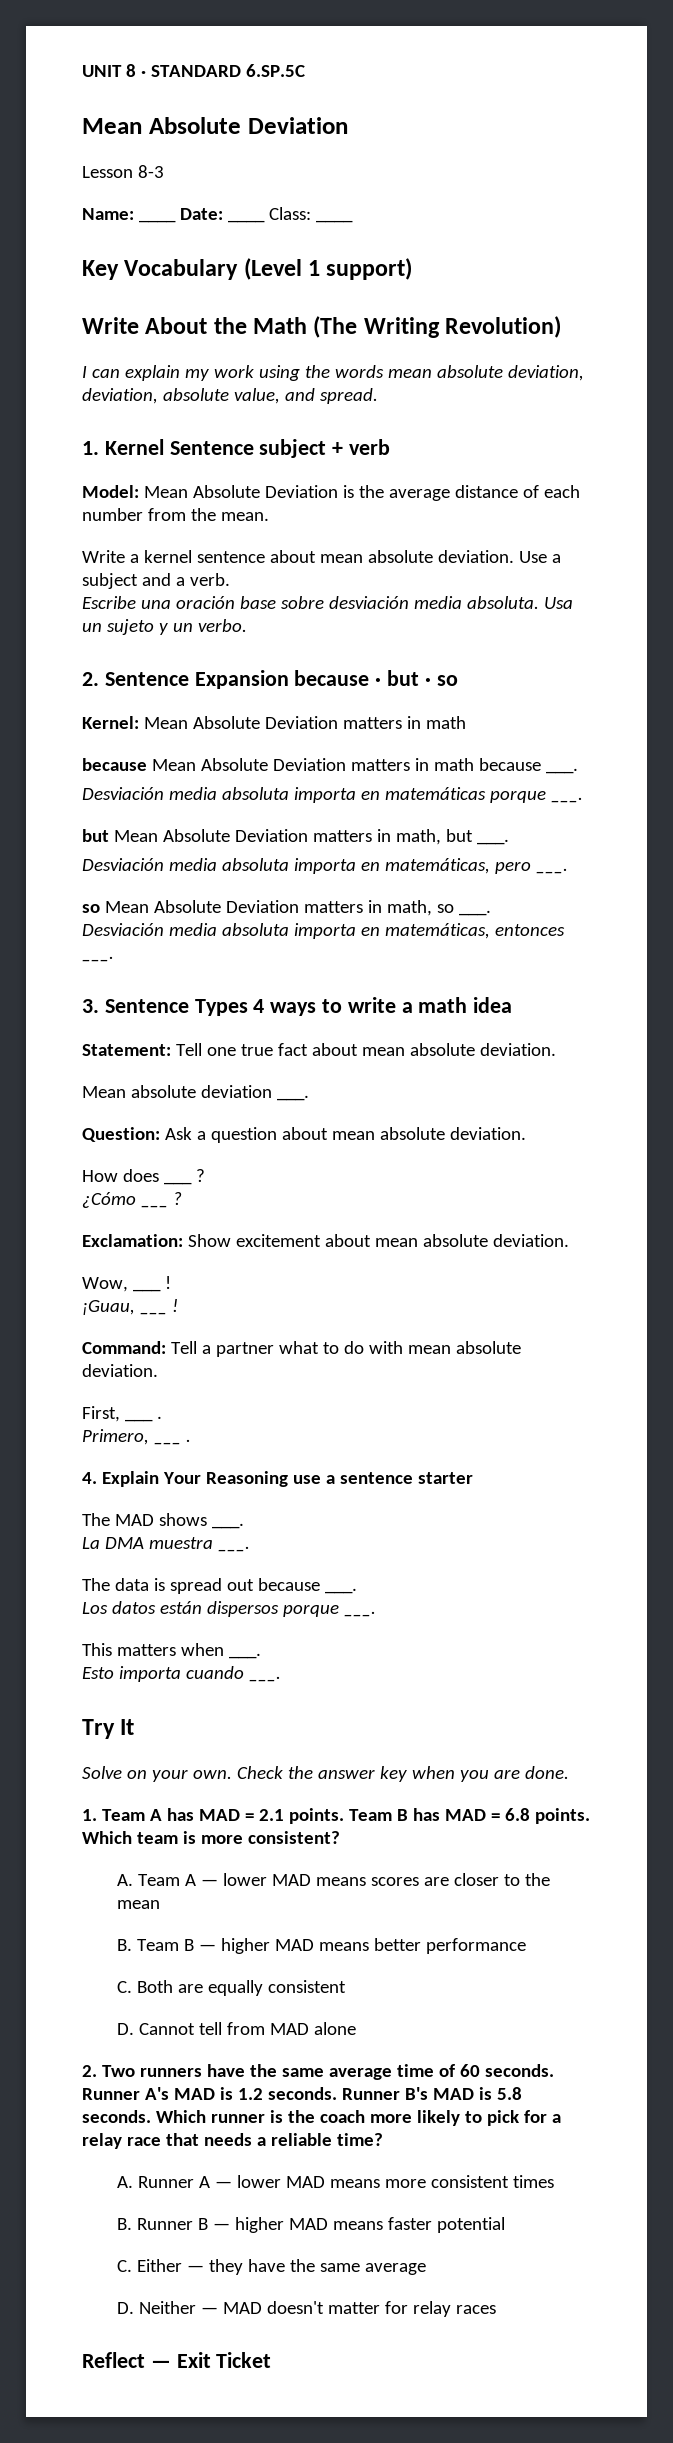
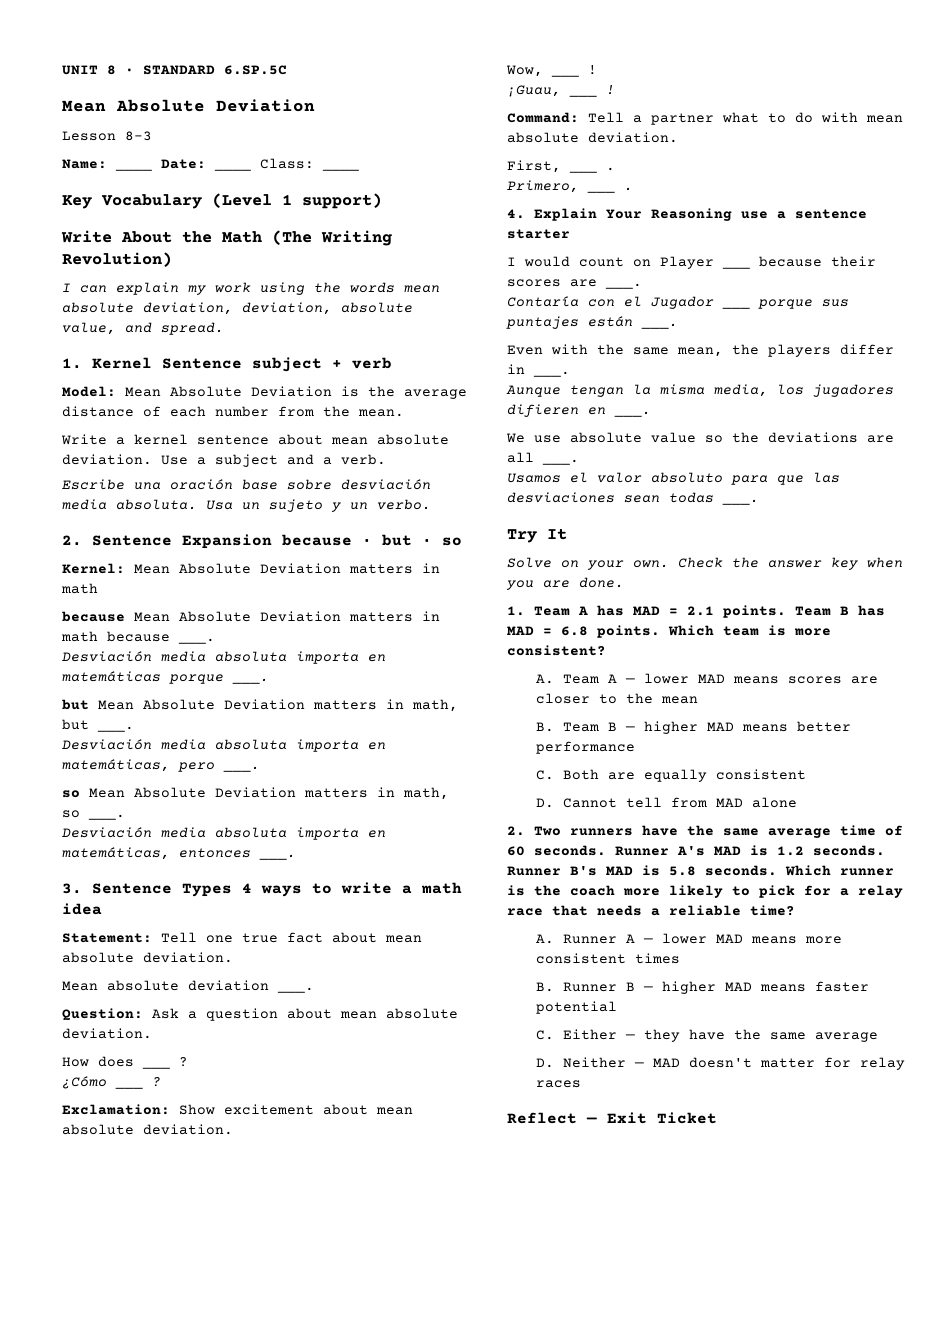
- The MAD shows ___.
- La DMA muestra ___.
- The data is spread out because ___.
- Los datos están dispersos porque ___.
- This matters when ___.
- Esto importa cuando ___.
+ I would count on Player ___ because their scores are ___.
+ Contaría con el Jugador ___ porque sus puntajes están ___.
+ Even with the same mean, the players differ in ___.
+ Aunque tengan la misma media, los jugadores difieren en ___.
+ We use absolute value so the deviations are all ___.
+ Usamos el valor absoluto para que las desviaciones sean todas ___.

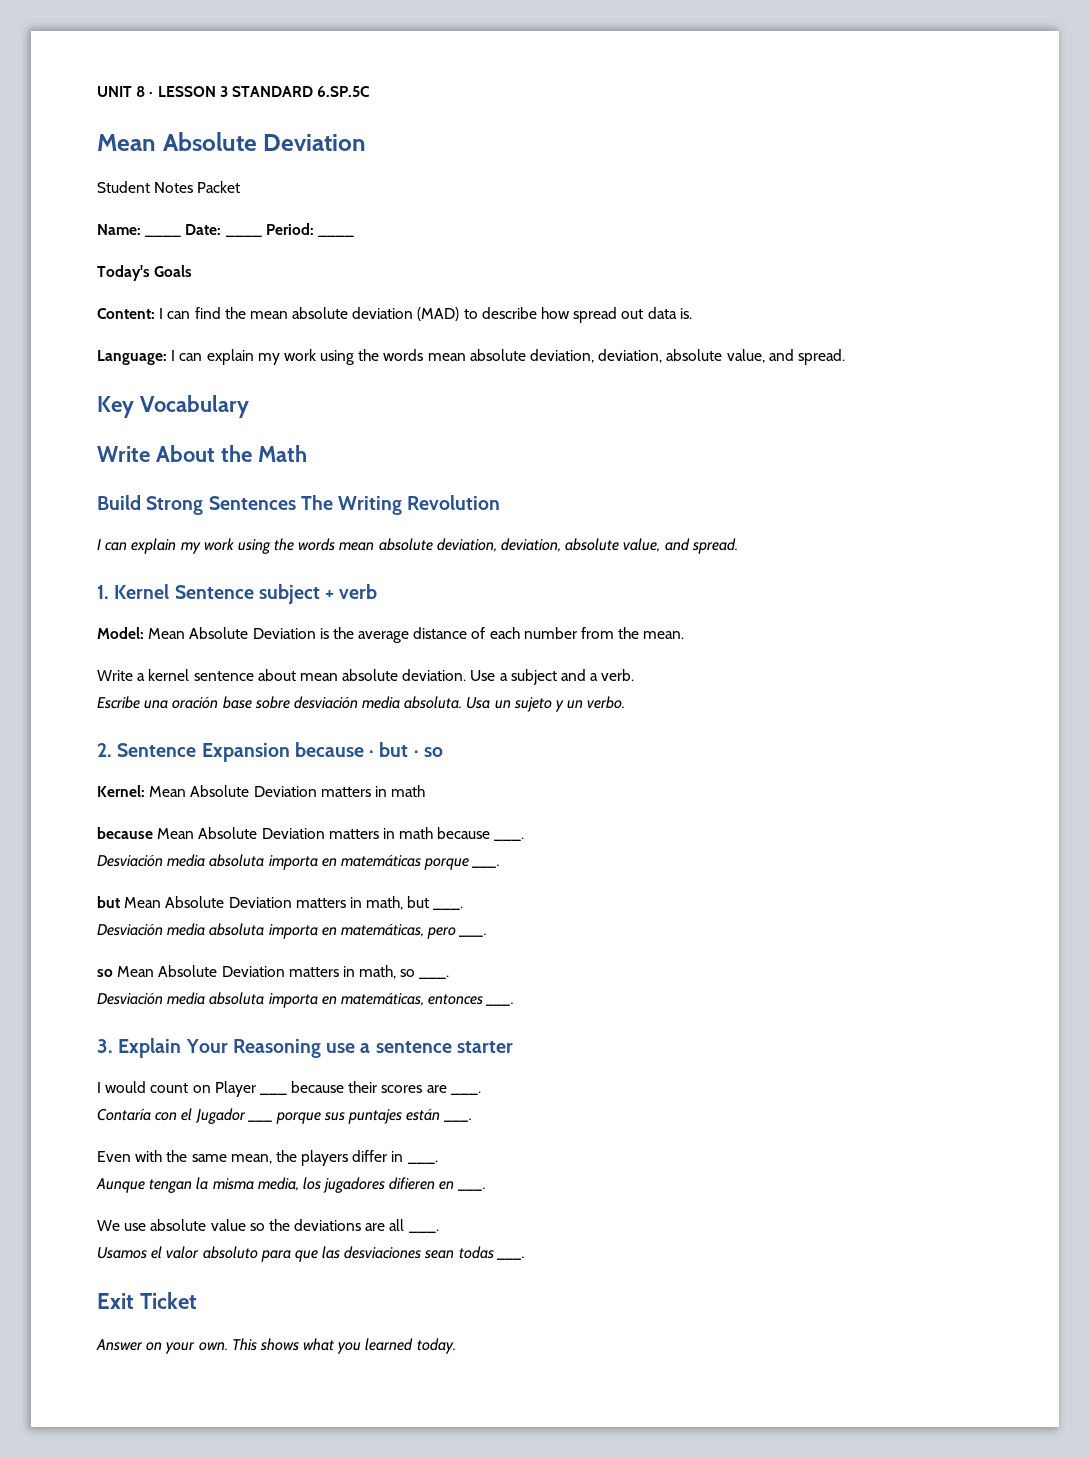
- UNIT 8 · STANDARD 6.SP.5C
+ UNIT 8 · LESSON 3 STANDARD 6.SP.5C
- Lesson 8-3
+ Student Notes Packet
- Name: ____ Date: ____ Class: ____
+ Name: ____ Date: ____ Period: ____
+ Today's Goals
+ Content: I can find the mean absolute deviation (MAD) to describe how spread out data is.
+ Language: I can explain my work using the words mean absolute deviation, deviation, absolute value, and spread.
- Key Vocabulary (Level 1 support)
+ Key Vocabulary
- Write About the Math (The Writing Revolution)
+ Write About the Math
+ Build Strong Sentences The Writing Revolution
- 3. Sentence Types 4 ways to write a math idea
- Statement: Tell one true fact about mean absolute deviation.
- Mean absolute deviation ___.
- Question: Ask a question about mean absolute deviation.
- How does ___ ?
- ¿Cómo ___ ?
- Exclamation: Show excitement about mean absolute deviation.
- Wow, ___ !
- ¡Guau, ___ !
- Command: Tell a partner what to do with mean absolute deviation.
- First, ___ .
- Primero, ___ .
- 4. Explain Your Reasoning use a sentence starter
+ 3. Explain Your Reasoning use a sentence starter
- Try It
- Solve on your own. Check the answer key when you are done.
- 1. Team A has MAD = 2.1 points. Team B has MAD = 6.8 points. Which team is more consistent?
- A. Team A — lower MAD means scores are closer to the mean
- B. Team B — higher MAD means better performance
- C. Both are equally consistent
- D. Cannot tell from MAD alone
- 2. Two runners have the same average time of 60 seconds. Runner A's MAD is 1.2 seconds. Runner B's MAD is 5.8 seconds. Which runner is the coach more likely to pick for a relay race that needs a reliable time?
- A. Runner A — lower MAD means more consistent times
- B. Runner B — higher MAD means faster potential
- C. Either — they have the same average
- D. Neither — MAD doesn't matter for relay races
- Reflect — Exit Ticket
+ Exit Ticket
+ Answer on your own. This shows what you learned today.

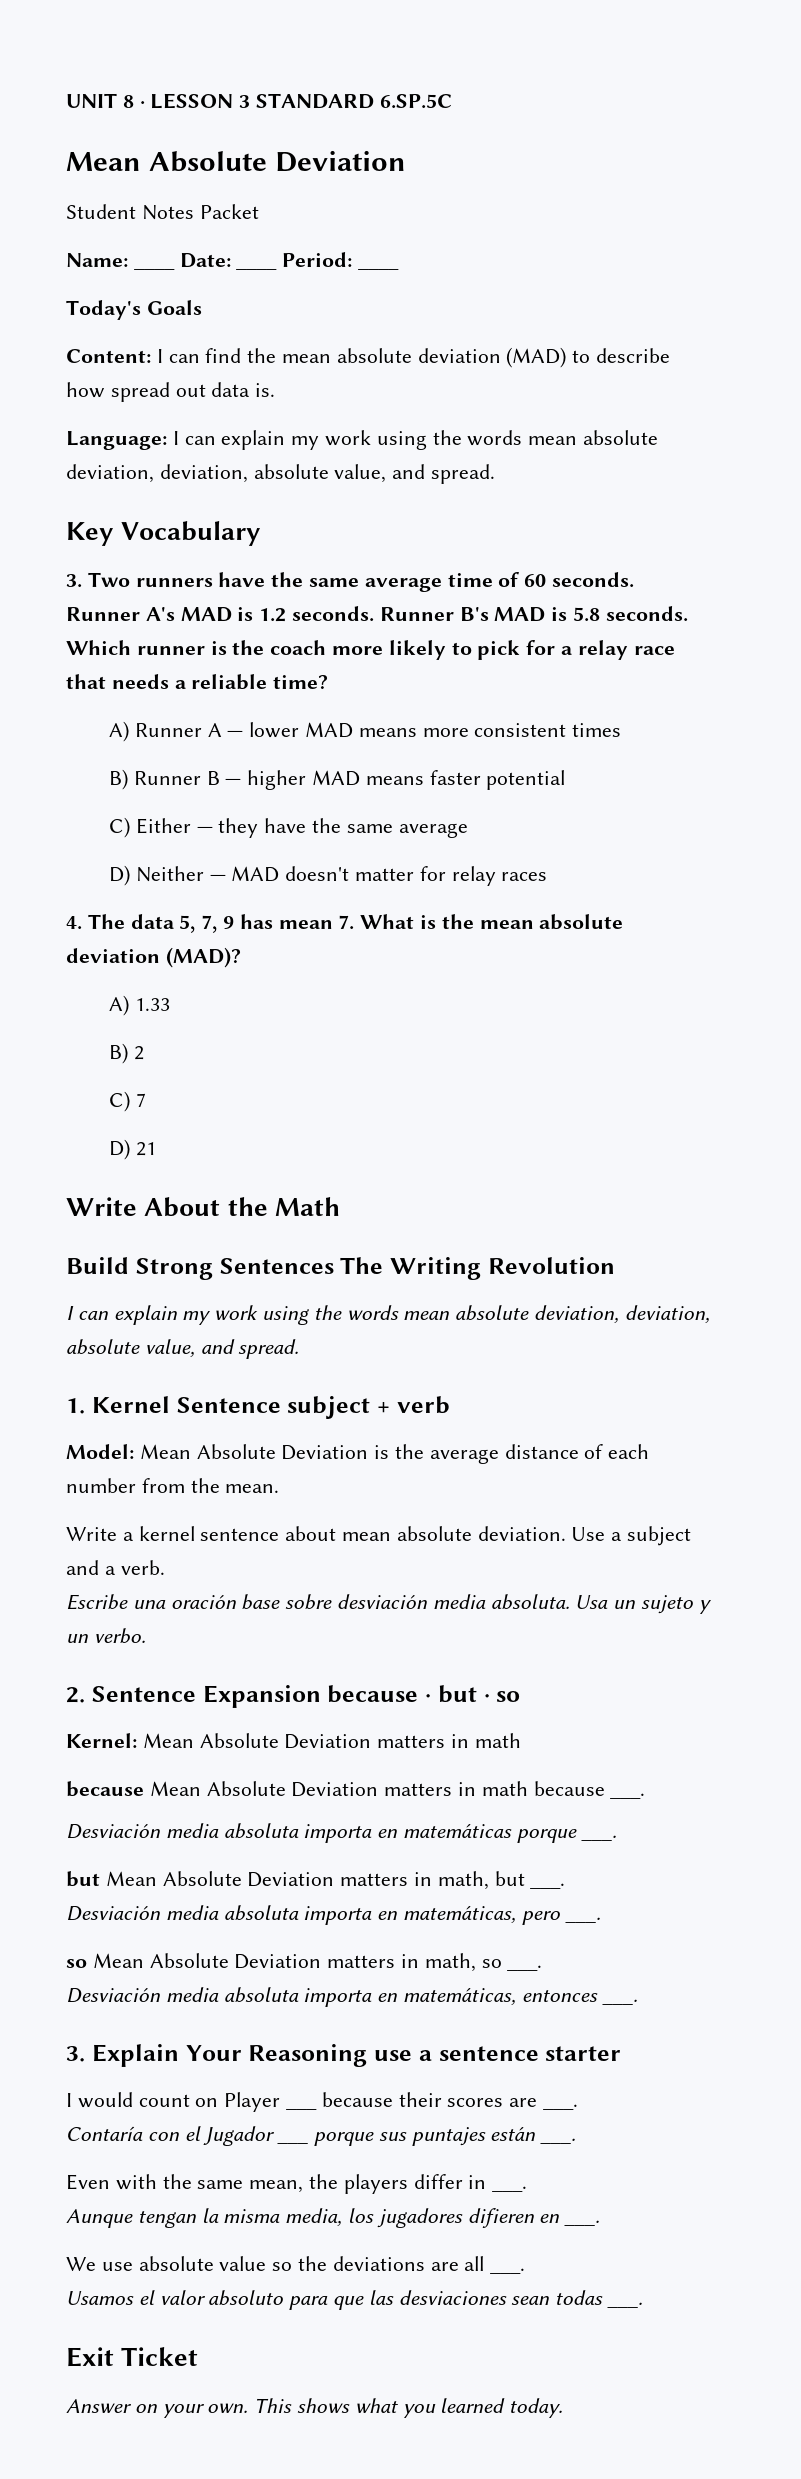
+ 3. Two runners have the same average time of 60 seconds. Runner A's MAD is 1.2 seconds. Runner B's MAD is 5.8 seconds. Which runner is the coach more likely to pick for a relay race that needs a reliable time?
+ A) Runner A — lower MAD means more consistent times
+ B) Runner B — higher MAD means faster potential
+ C) Either — they have the same average
+ D) Neither — MAD doesn't matter for relay races
+ 4. The data 5, 7, 9 has mean 7. What is the mean absolute deviation (MAD)?
+ A) 1.33
+ B) 2
+ C) 7
+ D) 21

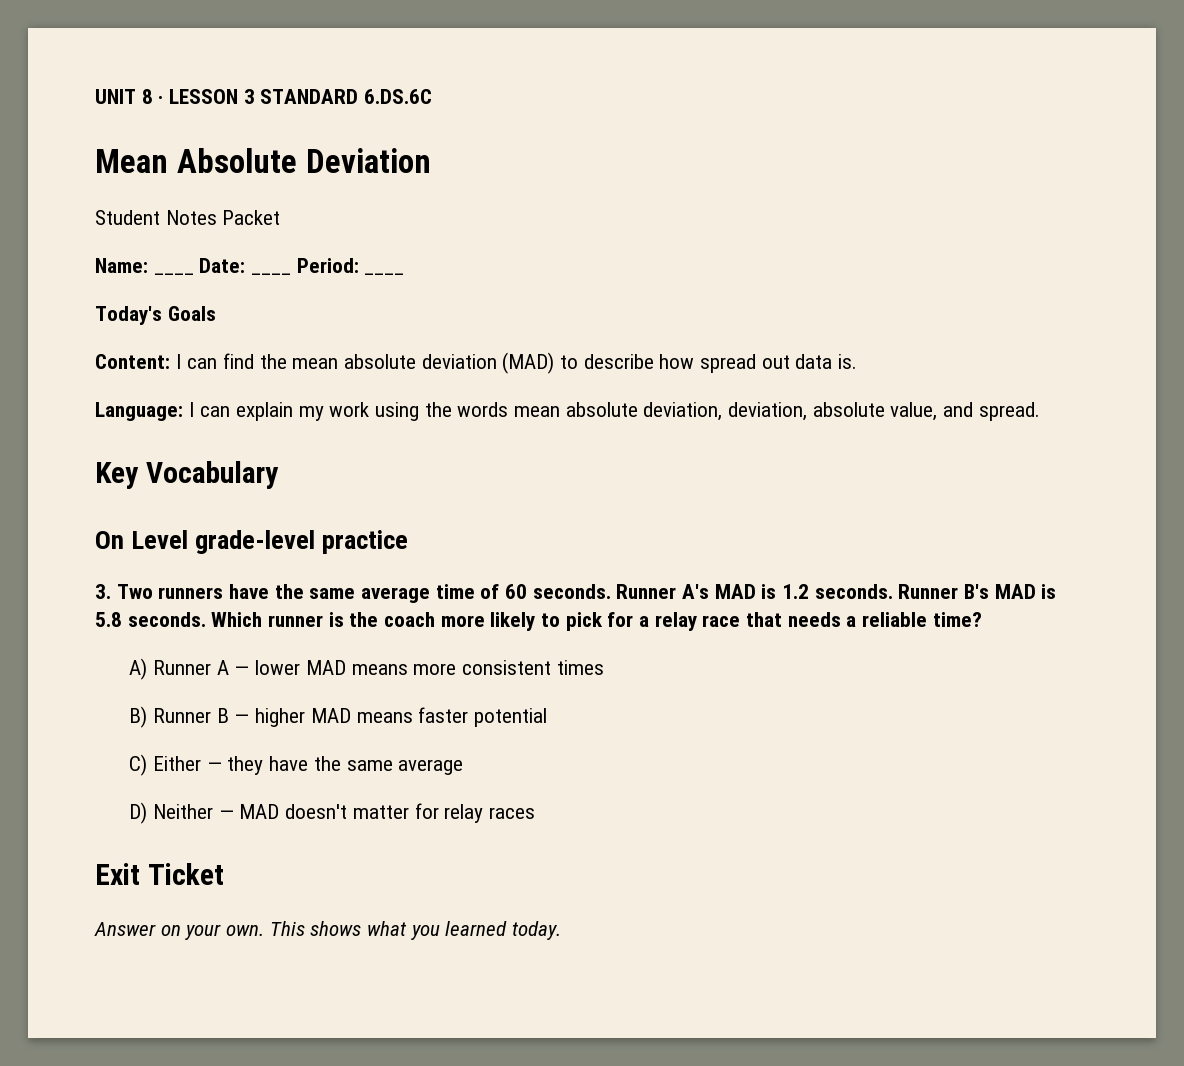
- UNIT 8 · LESSON 3 STANDARD 6.SP.5C
+ UNIT 8 · LESSON 3 STANDARD 6.DS.6C
+ On Level grade-level practice
- 4. The data 5, 7, 9 has mean 7. What is the mean absolute deviation (MAD)?
- A) 1.33
- B) 2
- C) 7
- D) 21
- Write About the Math
- Build Strong Sentences The Writing Revolution
- I can explain my work using the words mean absolute deviation, deviation, absolute value, and spread.
- 1. Kernel Sentence subject + verb
- Model: Mean Absolute Deviation is the average distance of each number from the mean.
- Write a kernel sentence about mean absolute deviation. Use a subject and a verb.
- Escribe una oración base sobre desviación media absoluta. Usa un sujeto y un verbo.
- 2. Sentence Expansion because · but · so
- Kernel: Mean Absolute Deviation matters in math
- because Mean Absolute Deviation matters in math because ___.
- Desviación media absoluta importa en matemáticas porque ___.
- but Mean Absolute Deviation matters in math, but ___.
- Desviación media absoluta importa en matemáticas, pero ___.
- so Mean Absolute Deviation matters in math, so ___.
- Desviación media absoluta importa en matemáticas, entonces ___.
- 3. Explain Your Reasoning use a sentence starter
- I would count on Player ___ because their scores are ___.
- Contaría con el Jugador ___ porque sus puntajes están ___.
- Even with the same mean, the players differ in ___.
- Aunque tengan la misma media, los jugadores difieren en ___.
- We use absolute value so the deviations are all ___.
- Usamos el valor absoluto para que las desviaciones sean todas ___.

